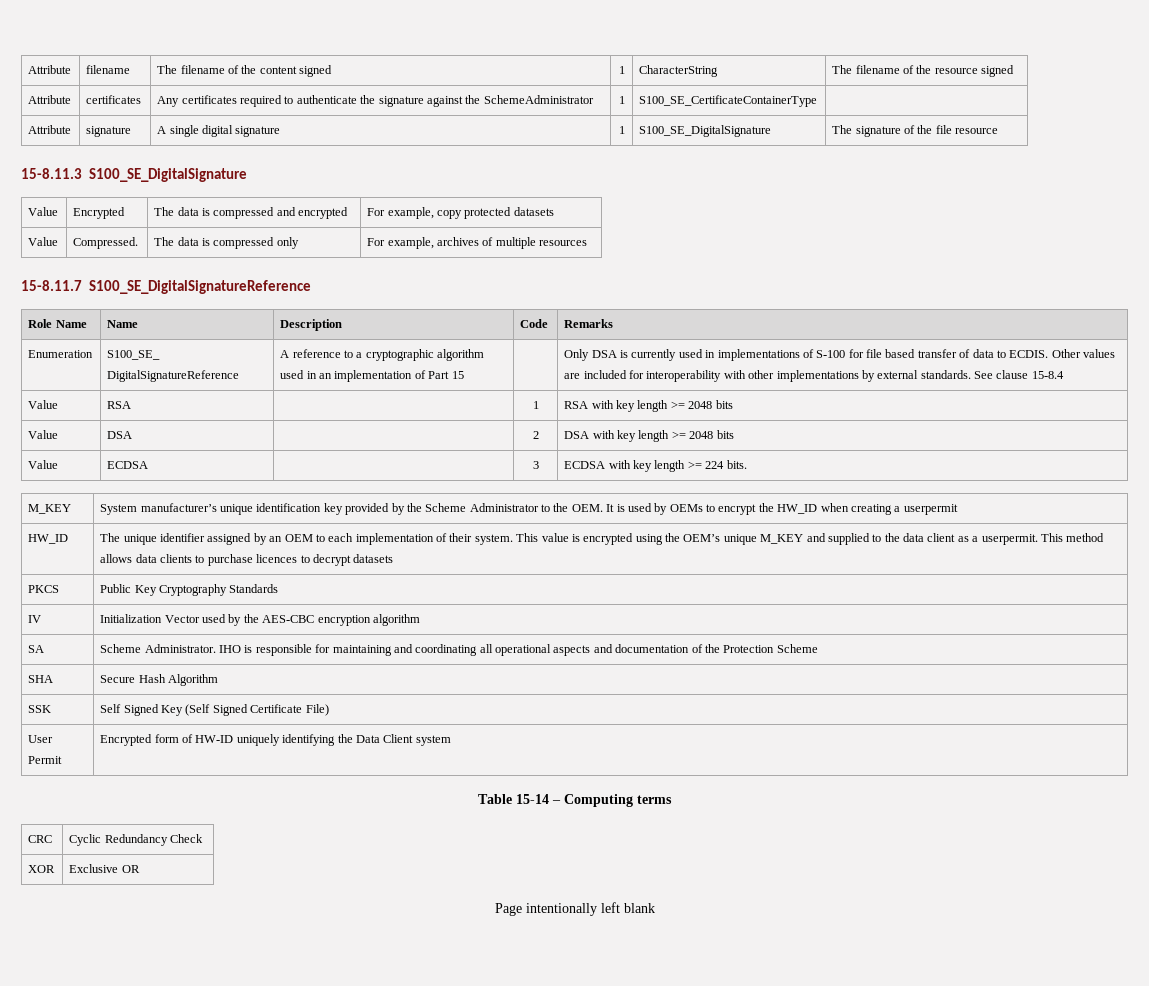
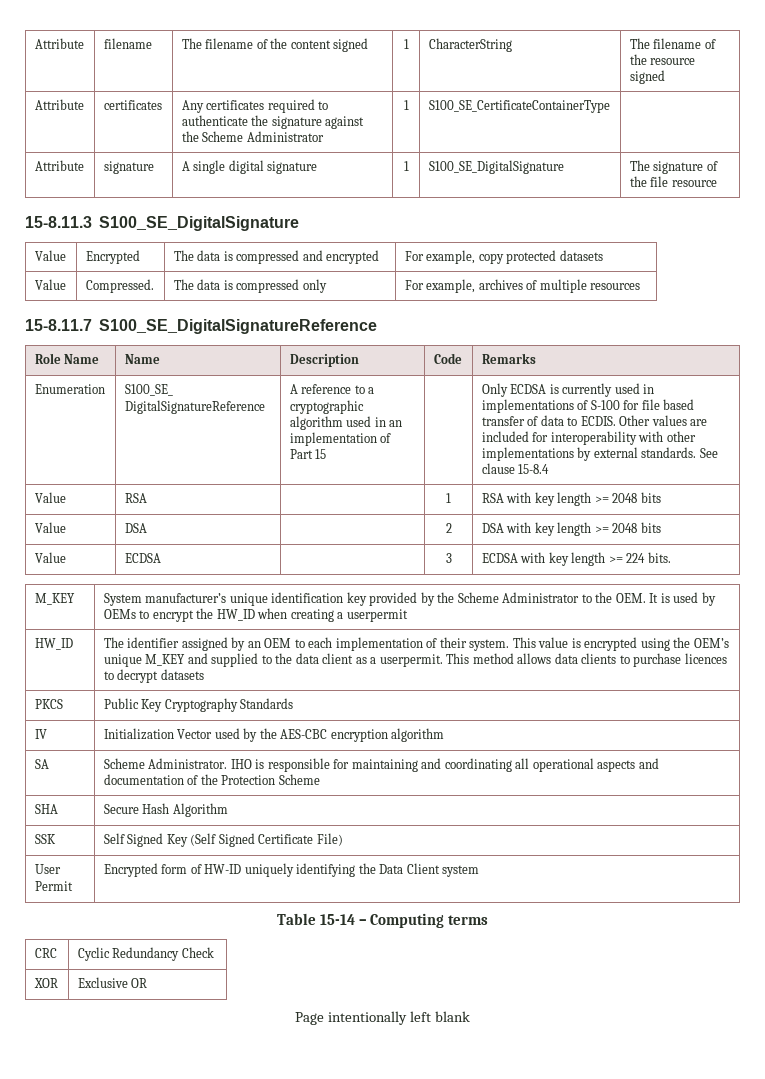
- Attribute | certificates | Any certificates required to authenticate the signature against the SchemeAdministrator | 1 | S100_SE_CertificateContainerType |
+ Attribute | certificates | Any certificates required to authenticate the signature against the Scheme Administrator | 1 | S100_SE_CertificateContainerType |
- Only DSA is currently used in implementations of S-100 for file based transfer of data to ECDIS.
+ Only ECDSA is currently used in implementations of S-100 for file based transfer of data to ECDIS.
- The unique identifier assigned by an OEM to each implementation of their system.
+ The identifier assigned by an OEM to each implementation of their system.

